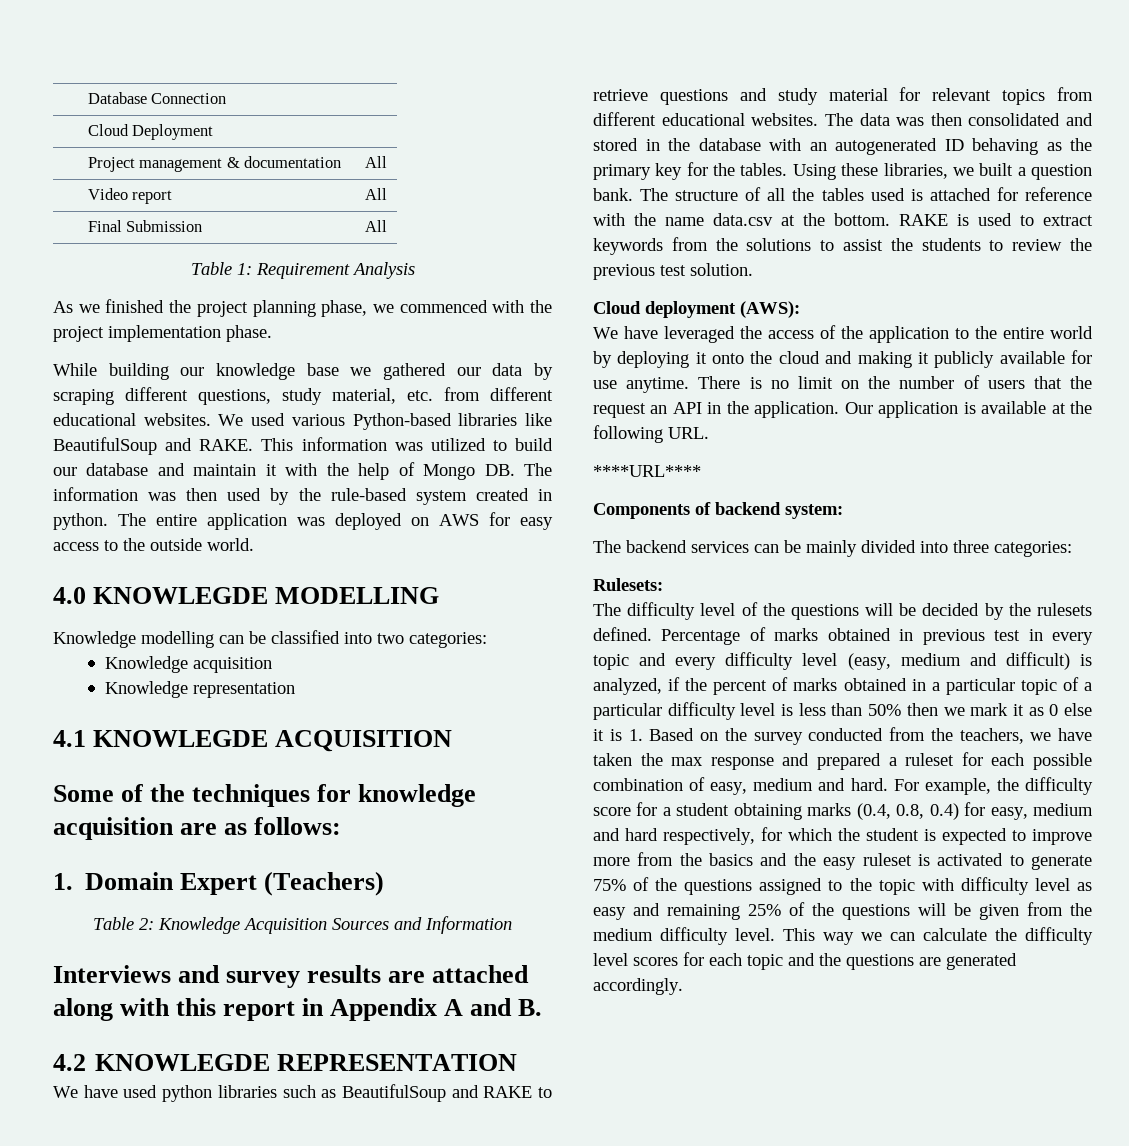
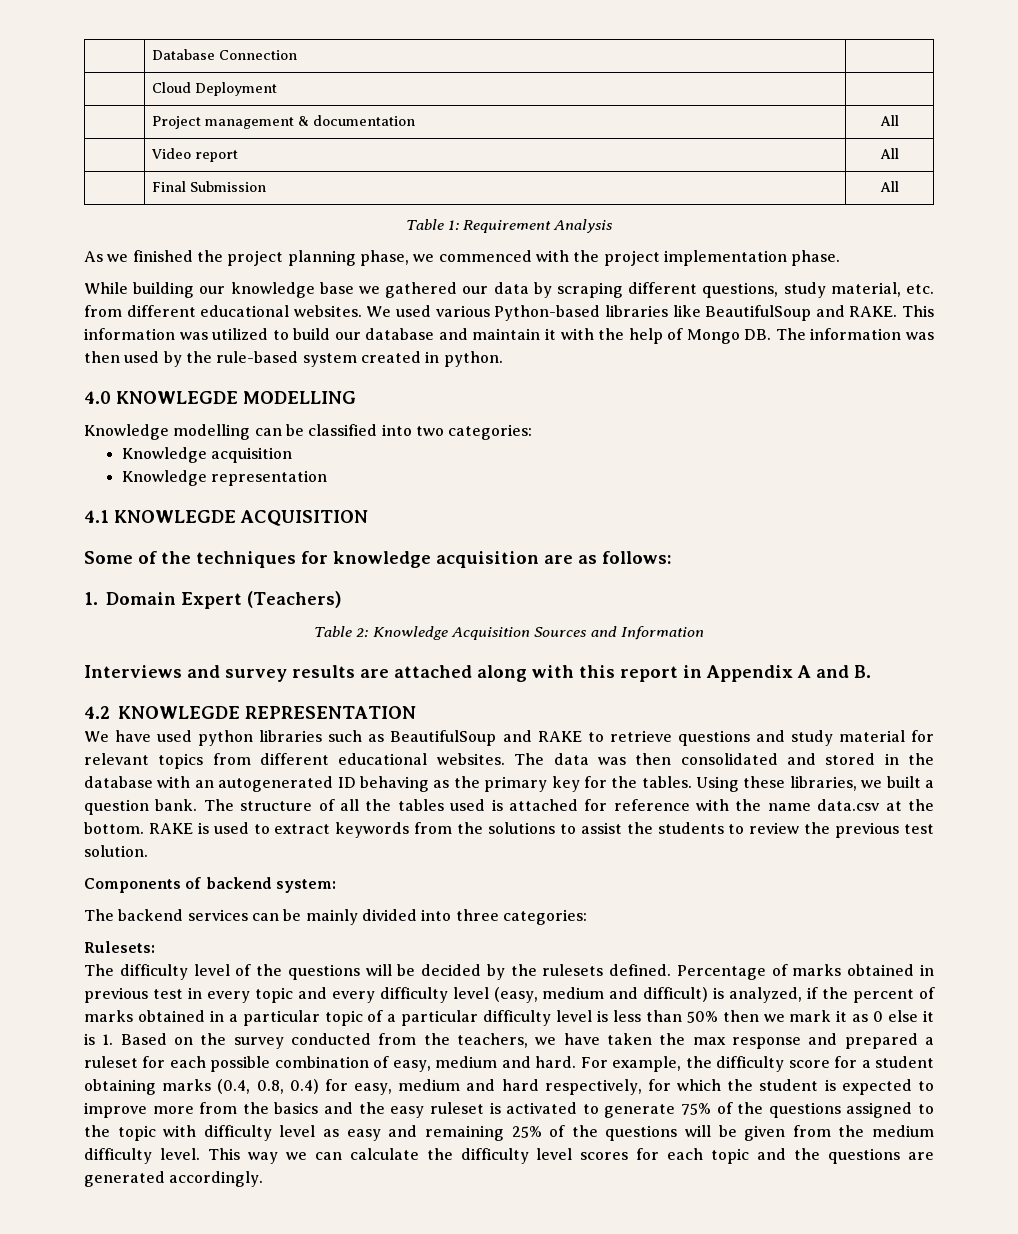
- The entire application was deployed on AWS for easy access to the outside world.
- Cloud deployment (AWS):
- We have leveraged the access of the application to the entire world by deploying it onto the cloud and making it publicly available for use anytime. There is no limit on the number of users that the request an API in the application. Our application is available at the following URL.
- ****URL****

